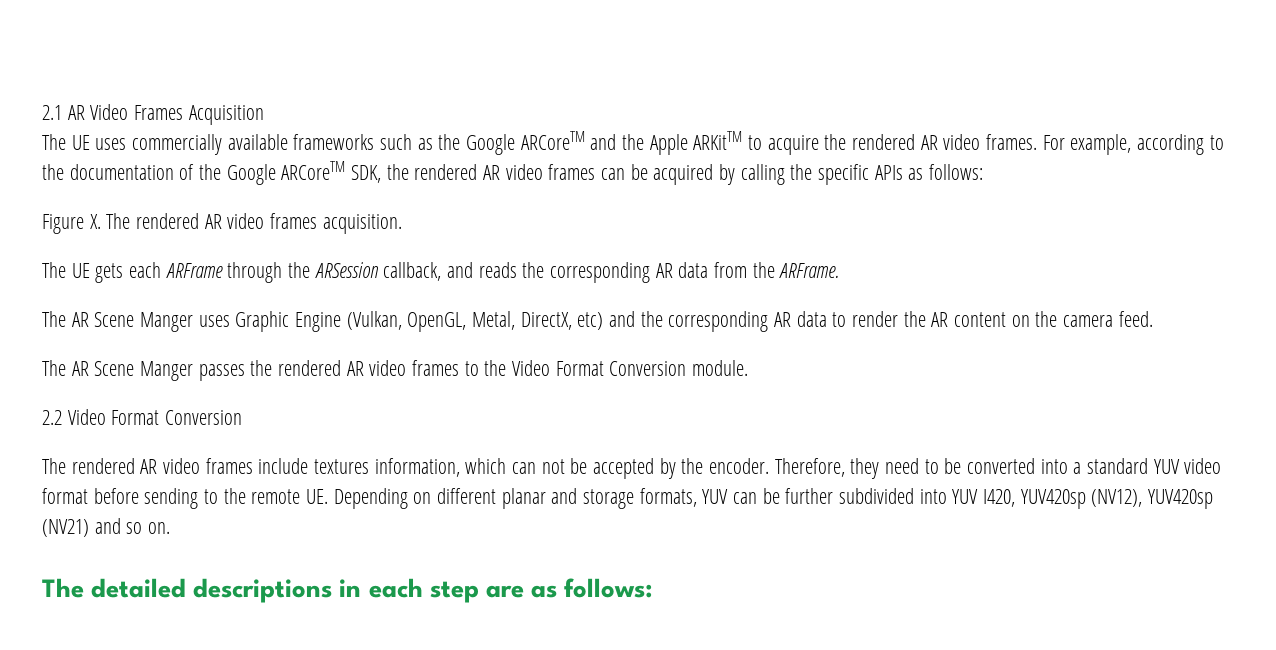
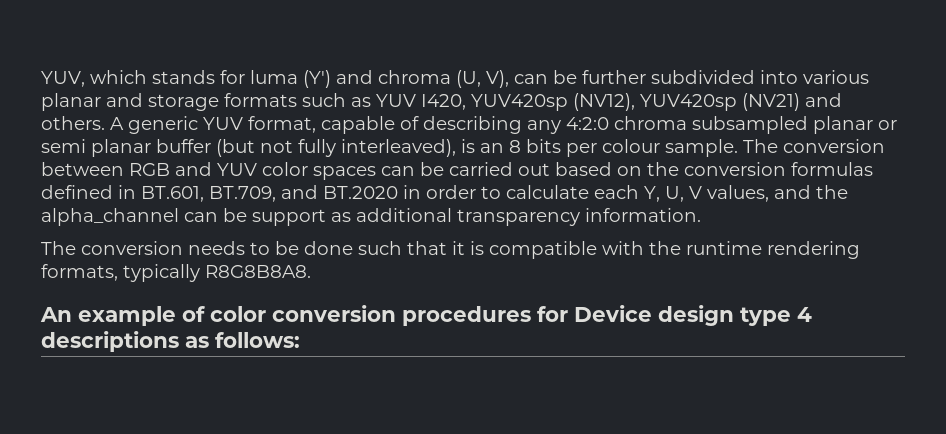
- 2.1 AR Video Frames Acquisition
- The UE uses commercially available frameworks such as the Google ARCoreTM and the Apple ARKitTM to acquire the rendered AR video frames. For example, according to the documentation of the Google ARCoreTM SDK, the rendered AR video frames can be acquired by calling the specific APIs as follows:
- Figure X. The rendered AR video frames acquisition.
- The UE gets each ARFrame through the ARSession callback, and reads the corresponding AR data from the ARFrame.
- The AR Scene Manger uses Graphic Engine (Vulkan, OpenGL, Metal, DirectX, etc) and the corresponding AR data to render the AR content on the camera feed.
- The AR Scene Manger passes the rendered AR video frames to the Video Format Conversion module.
- 2.2 Video Format Conversion
- The rendered AR video frames include textures information, which can not be accepted by the encoder. Therefore, they need to be converted into a standard YUV video format before sending to the remote UE. Depending on different planar and storage formats, YUV can be further subdivided into YUV I420, YUV420sp (NV12), YUV420sp (NV21) and so on.
- The detailed descriptions in each step are as follows:
+ YUV, which stands for luma (Y') and chroma (U, V), can be further subdivided into various planar and storage formats such as YUV I420, YUV420sp (NV12), YUV420sp (NV21) and others. A generic YUV format, capable of describing any 4:2:0 chroma subsampled planar or semi planar buffer (but not fully interleaved), is an 8 bits per colour sample. The conversion between RGB and YUV color spaces can be carried out based on the conversion formulas defined in BT.601, BT.709, and BT.2020 in order to calculate each Y, U, V values, and the alpha_channel can be support as additional transparency information.
+ The conversion needs to be done such that it is compatible with the runtime rendering formats, typically R8G8B8A8.
+ An example of color conversion procedures for Device design type 4 descriptions as follows:

